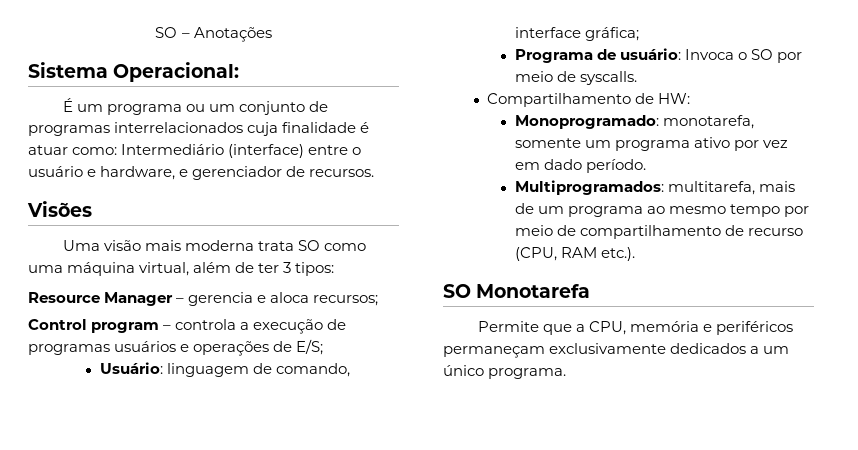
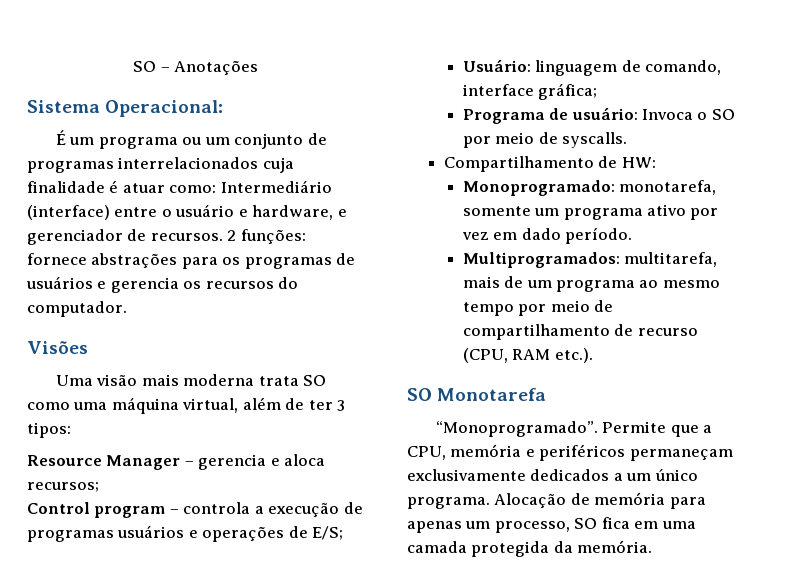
+ 2 funções: fornece abstrações para os programas de usuários e gerencia os recursos do computador.
+ “Monoprogramado”.
+ Alocação de memória para apenas um processo, SO fica em uma camada protegida da memória.

